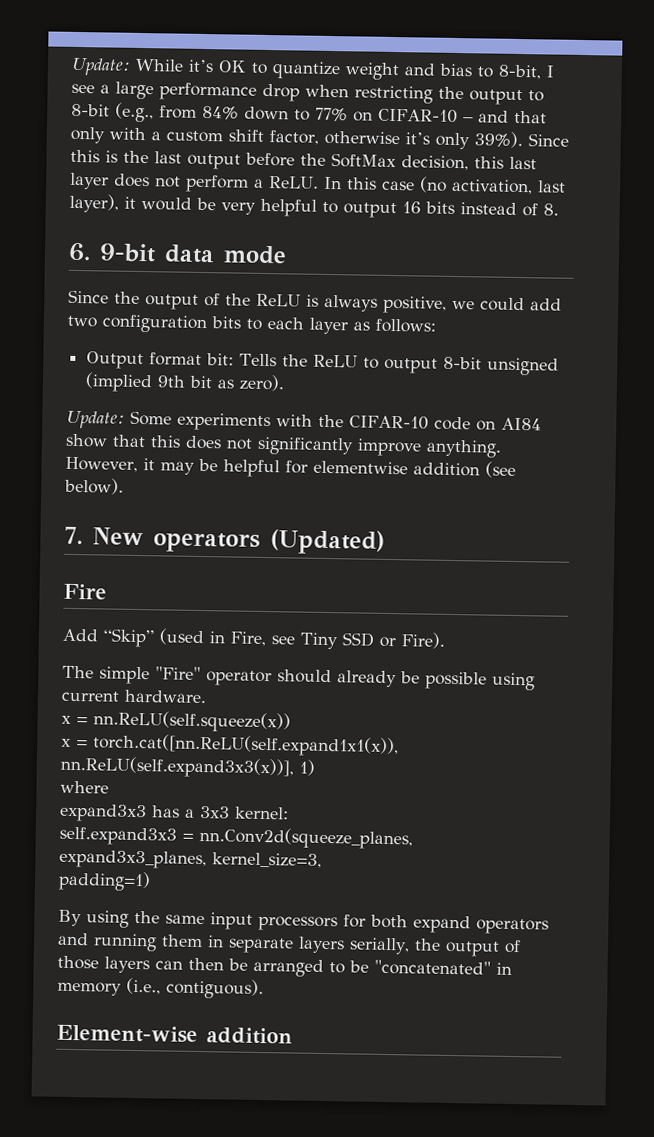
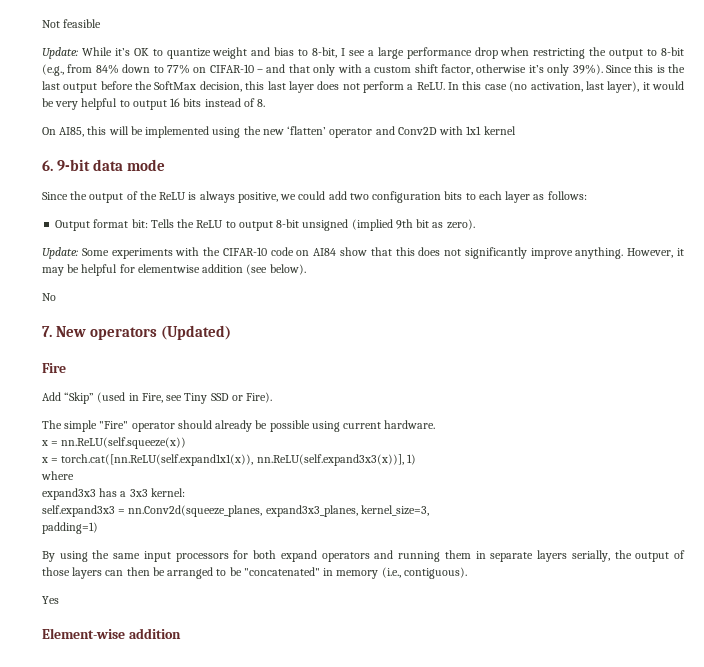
+ Not feasible
+ On AI85, this will be implemented using the new ‘flatten’ operator and Conv2D with 1x1 kernel
+ No
+ Yes

